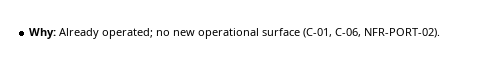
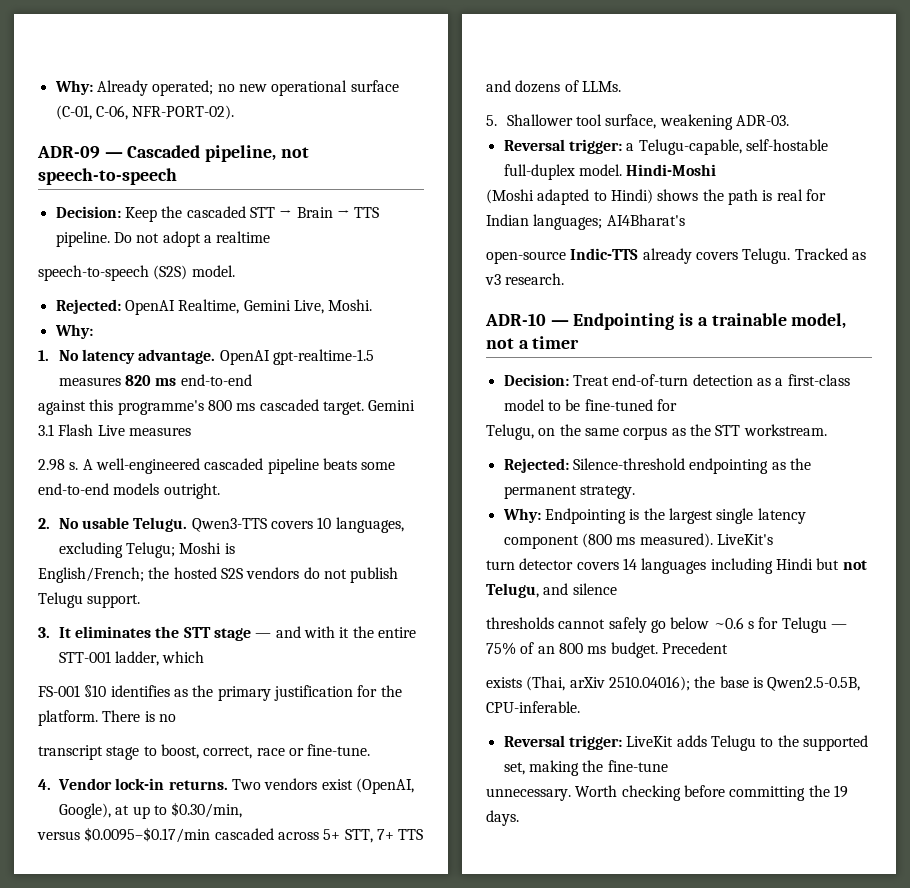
+ ADR-09 — Cascaded pipeline, not speech-to-speech
+ Decision: Keep the cascaded STT → Brain → TTS pipeline. Do not adopt a realtime
+ speech-to-speech (S2S) model.
+ Rejected: OpenAI Realtime, Gemini Live, Moshi.
+ Why:
+ 1. No latency advantage. OpenAI gpt-realtime-1.5 measures 820 ms end-to-end
+ against this programme's 800 ms cascaded target. Gemini 3.1 Flash Live measures
+ 2.98 s. A well-engineered cascaded pipeline beats some end-to-end models outright.
+ 2. No usable Telugu. Qwen3-TTS covers 10 languages, excluding Telugu; Moshi is
+ English/French; the hosted S2S vendors do not publish Telugu support.
+ 3. It eliminates the STT stage — and with it the entire STT-001 ladder, which
+ FS-001 §10 identifies as the primary justification for the platform. There is no
+ transcript stage to boost, correct, race or fine-tune.
+ 4. Vendor lock-in returns. Two vendors exist (OpenAI, Google), at up to $0.30/min,
+ versus $0.0095–$0.17/min cascaded across 5+ STT, 7+ TTS and dozens of LLMs.
+ 5. Shallower tool surface, weakening ADR-03.
+ Reversal trigger: a Telugu-capable, self-hostable full-duplex model. Hindi-Moshi
+ (Moshi adapted to Hindi) shows the path is real for Indian languages; AI4Bharat's
+ open-source Indic-TTS already covers Telugu. Tracked as v3 research.
+ ADR-10 — Endpointing is a trainable model, not a timer
+ Decision: Treat end-of-turn detection as a first-class model to be fine-tuned for
+ Telugu, on the same corpus as the STT workstream.
+ Rejected: Silence-threshold endpointing as the permanent strategy.
+ Why: Endpointing is the largest single latency component (800 ms measured). LiveKit's
+ turn detector covers 14 languages including Hindi but not Telugu, and silence
+ thresholds cannot safely go below ~0.6 s for Telugu — 75% of an 800 ms budget. Precedent
+ exists (Thai, arXiv 2510.04016); the base is Qwen2.5-0.5B, CPU-inferable.
+ Reversal trigger: LiveKit adds Telugu to the supported set, making the fine-tune
+ unnecessary. Worth checking before committing the 19 days.

